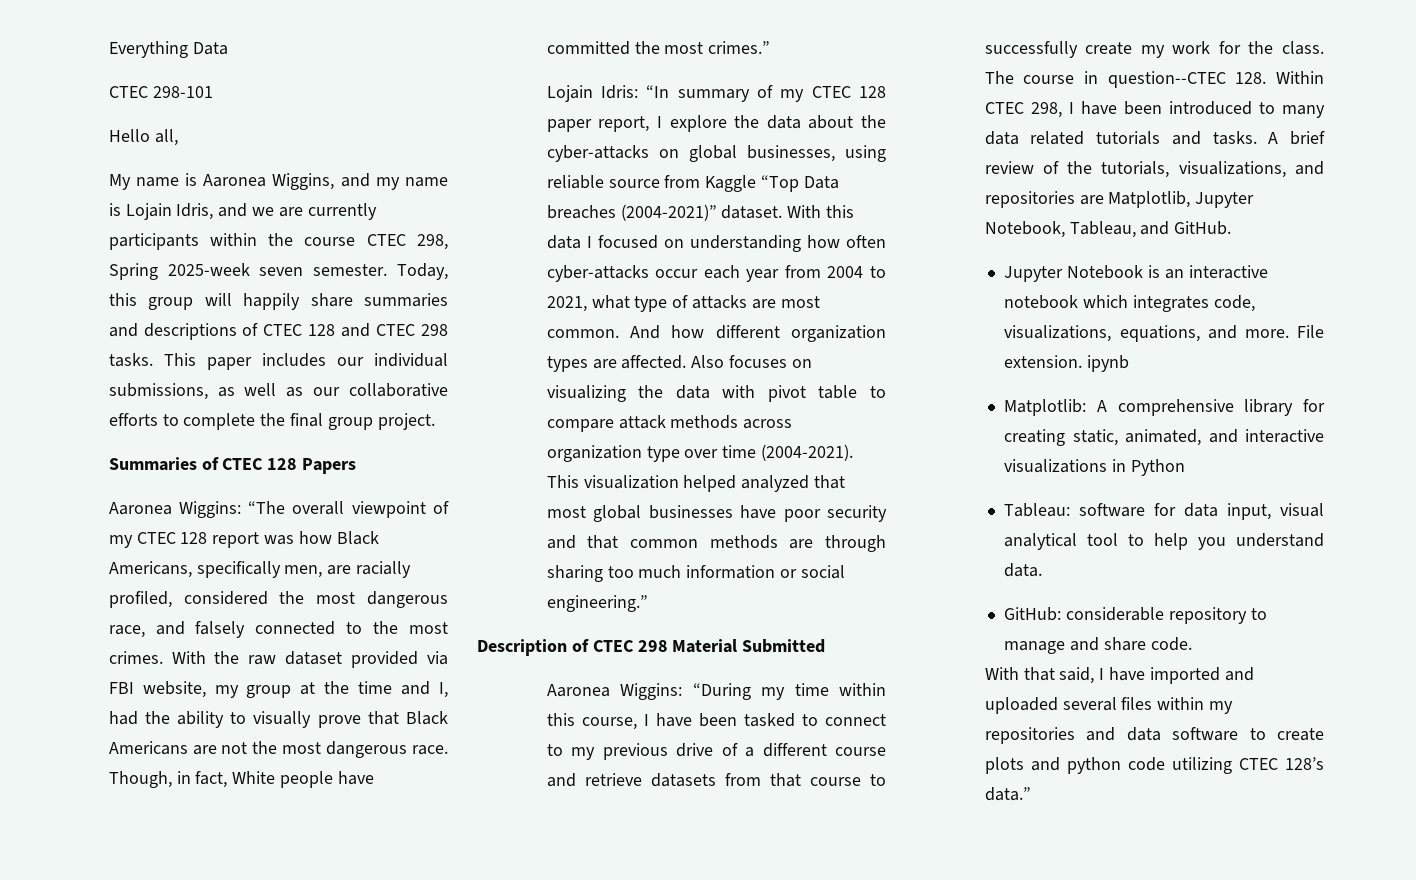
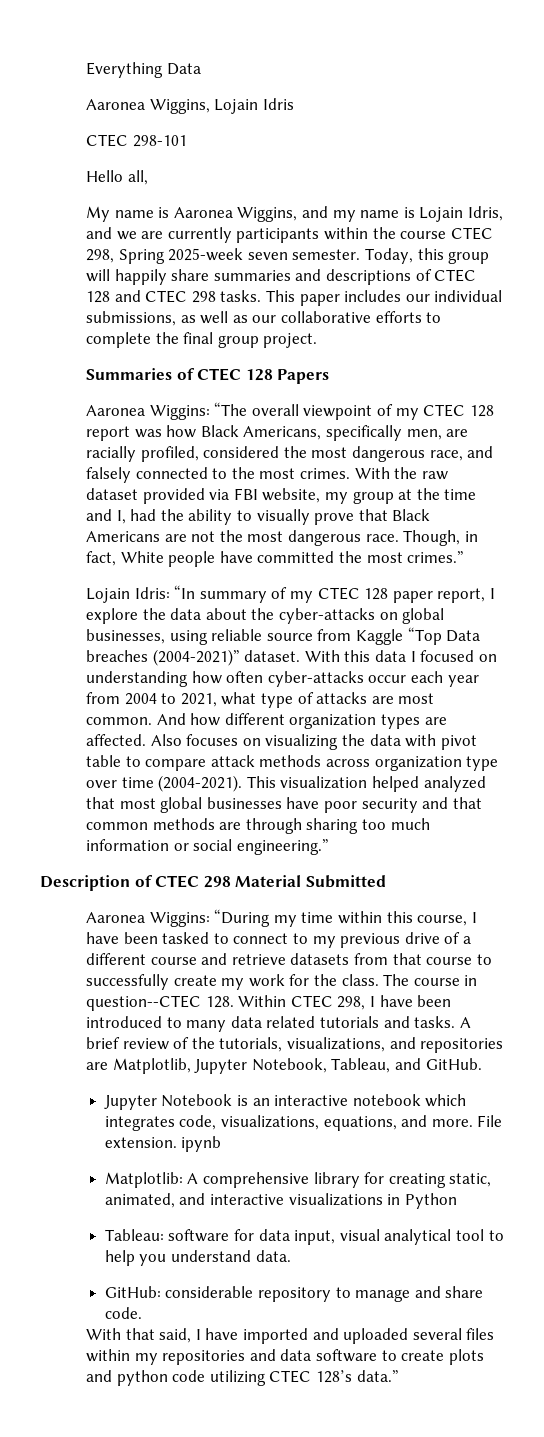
+ Aaronea Wiggins, Lojain Idris

